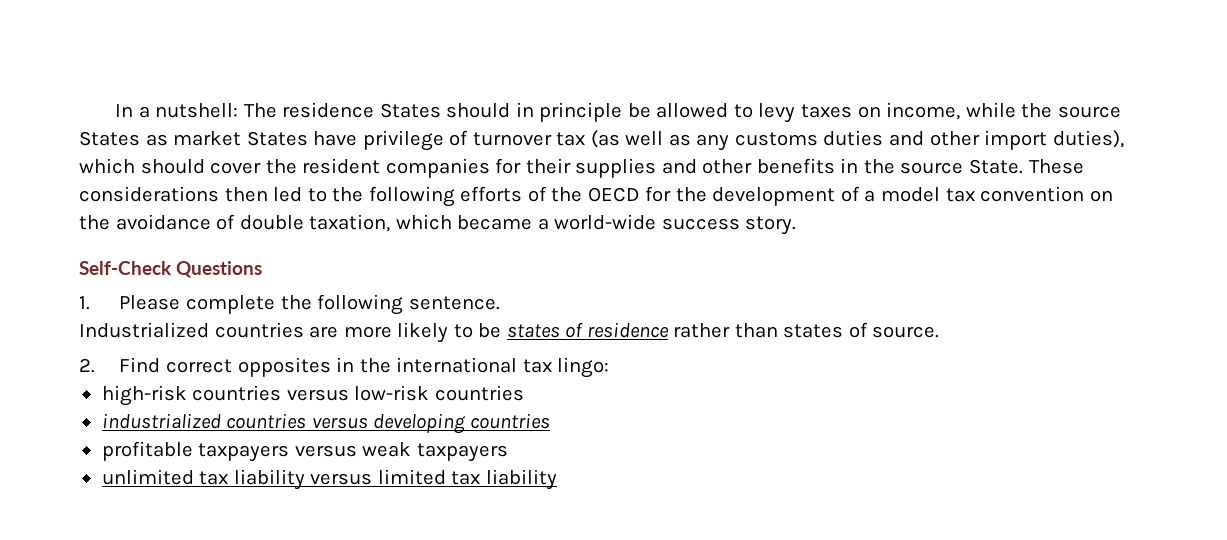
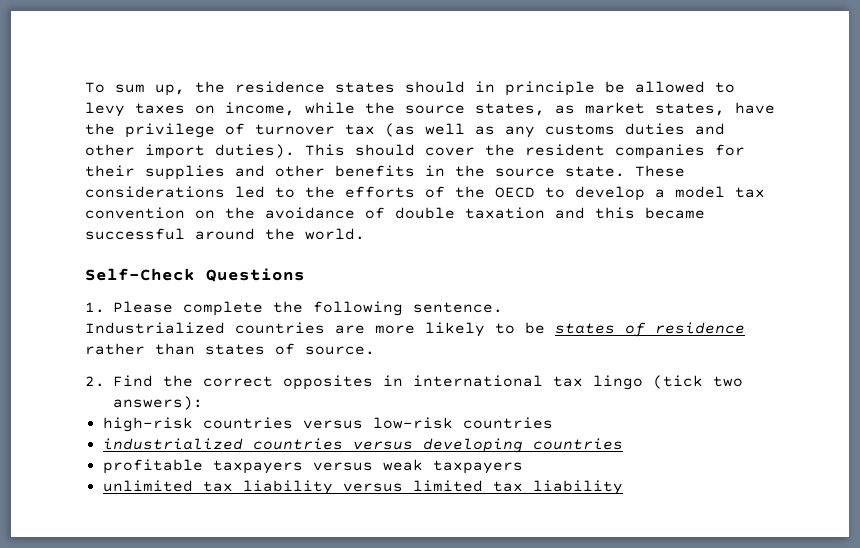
- In a nutshell: The residence States should in principle be allowed to levy taxes on income, while the source States as market States have privilege of turnover tax (as well as any customs duties and other import duties), which should cover the resident companies for their supplies and other benefits in the source State.
+ To sum up, the residence states should in principle be allowed to levy taxes on income, while the source states, as market states, have the privilege of turnover tax (as well as any customs duties and other import duties). This should cover the resident companies for their supplies and other benefits in the source state.
- These considerations then led to the following efforts of the OECD for the development of a model tax convention on the avoidance of double taxation, which became a world-wide success story.
+ These considerations led to the efforts of the OECD to develop a model tax convention on the avoidance of double taxation and this became successful around the world.
- 2. Find correct opposites in the international tax lingo:
+ 2. Find the correct opposites in international tax lingo (tick two answers):

